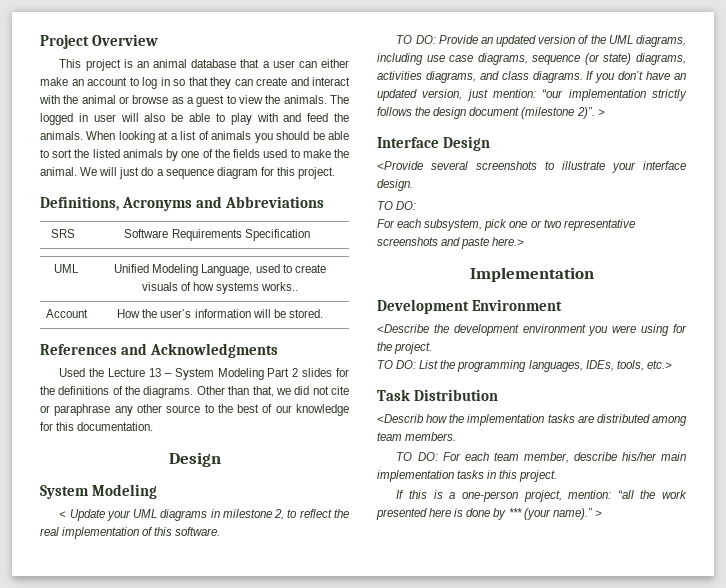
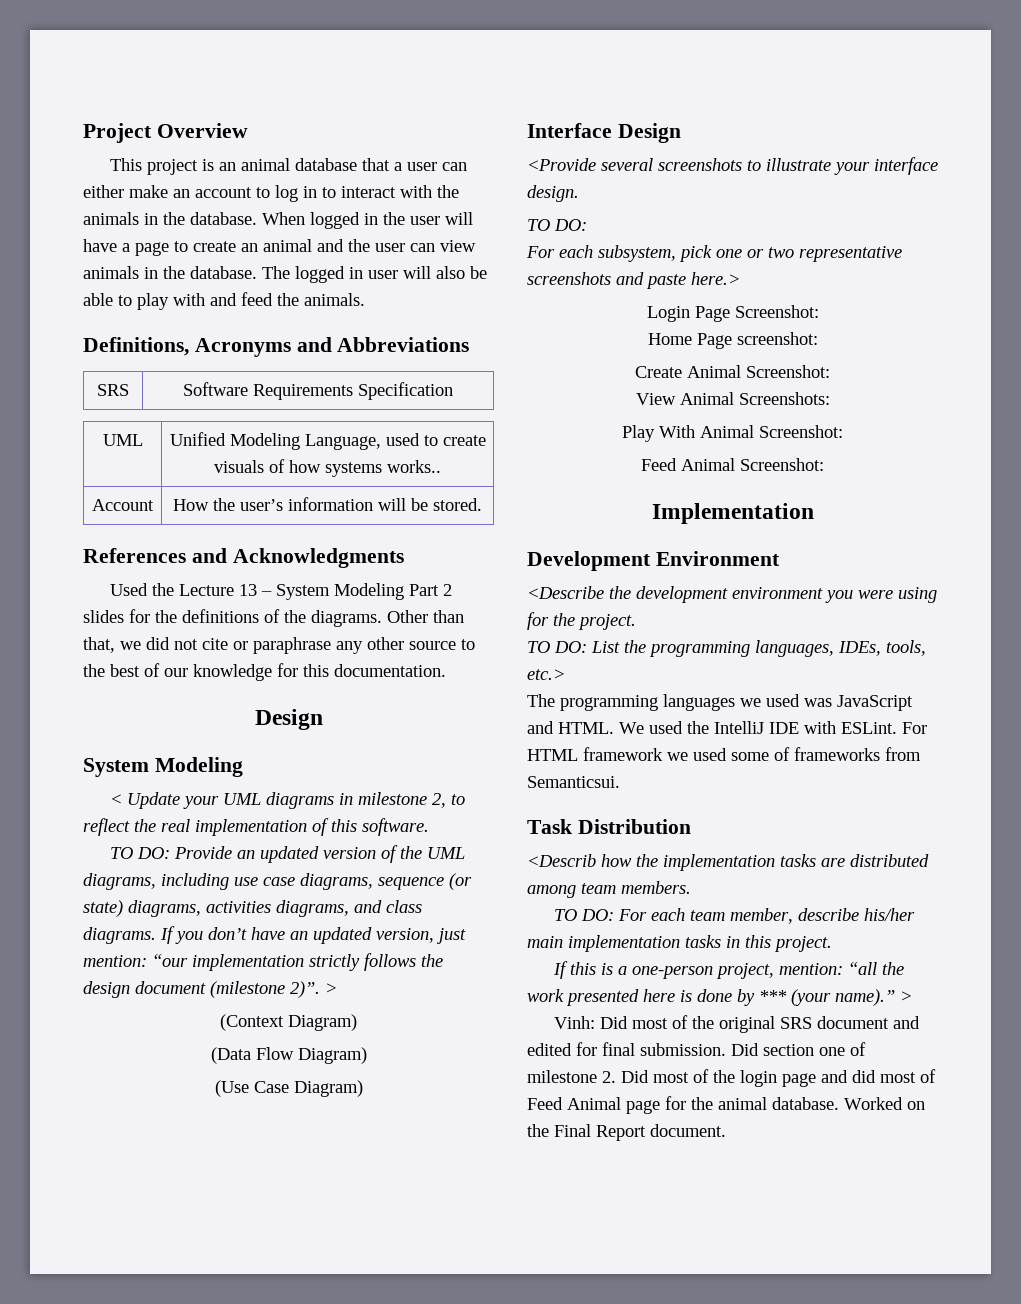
- This project is an animal database that a user can either make an account to log in so that they can create and interact with the animal or browse as a guest to view the animals.
+ This project is an animal database that a user can either make an account to log in to interact with the animals in the database. When logged in the user will have a page to create an animal and the user can view animals in the database.
- When looking at a list of animals you should be able to sort the listed animals by one of the fields used to make the animal. We will just do a sequence diagram for this project.
+ (Context Diagram)
+ (Data Flow Diagram)
+ (Use Case Diagram)
+ Login Page Screenshot:
+ Home Page screenshot:
+ Create Animal Screenshot:
+ View Animal Screenshots:
+ Play With Animal Screenshot:
+ Feed Animal Screenshot:
+ The programming languages we used was JavaScript and HTML. We used the IntelliJ IDE with ESLint. For HTML framework we used some of frameworks from Semanticsui.
+ Vinh: Did most of the original SRS document and edited for final submission. Did section one of milestone 2. Did most of the login page and did most of Feed Animal page for the animal database. Worked on the Final Report document.

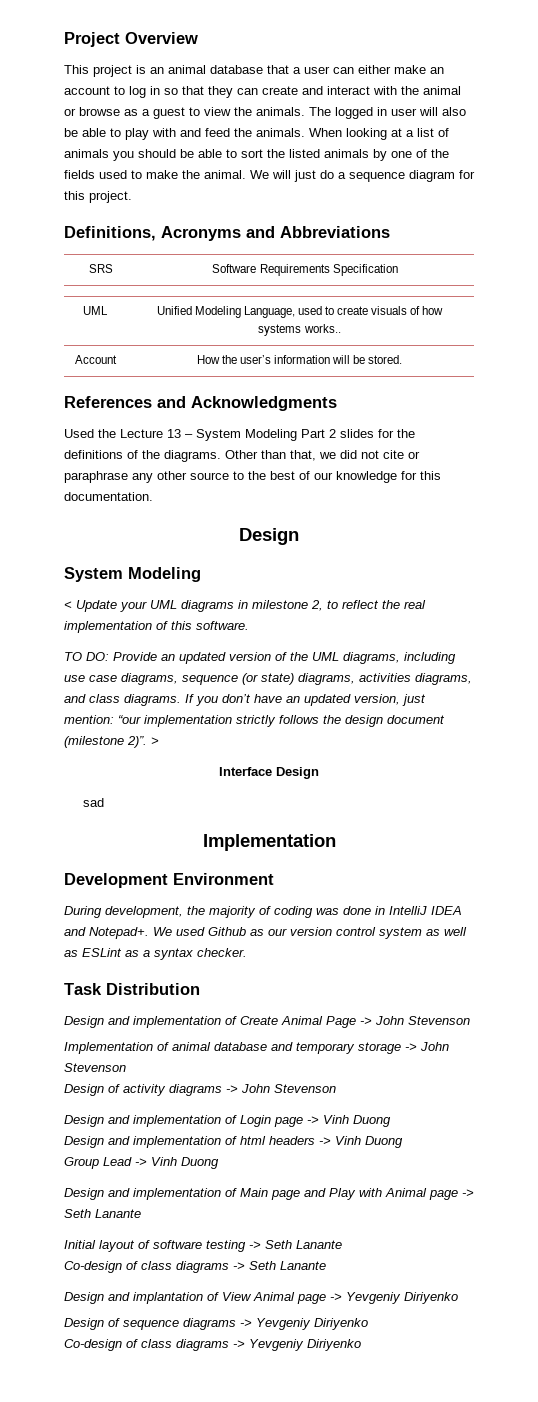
- This project is an animal database that a user can either make an account to log in to interact with the animals in the database. When logged in the user will have a page to create an animal and the user can view animals in the database.
+ This project is an animal database that a user can either make an account to log in so that they can create and interact with the animal or browse as a guest to view the animals.
+ When looking at a list of animals you should be able to sort the listed animals by one of the fields used to make the animal. We will just do a sequence diagram for this project.
- (Context Diagram)
- (Data Flow Diagram)
- (Use Case Diagram)
  Interface Design
- <Provide several screenshots to illustrate your interface design.
- TO DO:
- For each subsystem, pick one or two representative screenshots and paste here.>
- Login Page Screenshot:
- Home Page screenshot:
- Create Animal Screenshot:
- View Animal Screenshots:
- Play With Animal Screenshot:
- Feed Animal Screenshot:
+ sad
  Implementation
  Development Environment
- <Describe the development environment you were using for the project.
- TO DO: List the programming languages, IDEs, tools, etc.>
- The programming languages we used was JavaScript and HTML. We used the IntelliJ IDE with ESLint. For HTML framework we used some of frameworks from Semanticsui.
+ During development, the majority of coding was done in IntelliJ IDEA and Notepad+. We used Github as our version control system as well as ESLint as a syntax checker.
  Task Distribution
- <Describ how the implementation tasks are distributed among team members.
- TO DO: For each team member, describe his/her main implementation tasks in this project.
- If this is a one-person project, mention: “all the work presented here is done by *** (your name).” >
- Vinh: Did most of the original SRS document and edited for final submission. Did section one of milestone 2. Did most of the login page and did most of Feed Animal page for the animal database. Worked on the Final Report document.
+ Design and implementation of Create Animal Page -> John Stevenson
+ Implementation of animal database and temporary storage -> John Stevenson
+ Design of activity diagrams -> John Stevenson
+ Design and implementation of Login page -> Vinh Duong
+ Design and implementation of html headers -> Vinh Duong
+ Group Lead -> Vinh Duong
+ Design and implementation of Main page and Play with Animal page -> Seth Lanante
+ Initial layout of software testing -> Seth Lanante
+ Co-design of class diagrams -> Seth Lanante
+ Design and implantation of View Animal page -> Yevgeniy Diriyenko
+ Design of sequence diagrams -> Yevgeniy Diriyenko
+ Co-design of class diagrams -> Yevgeniy Diriyenko

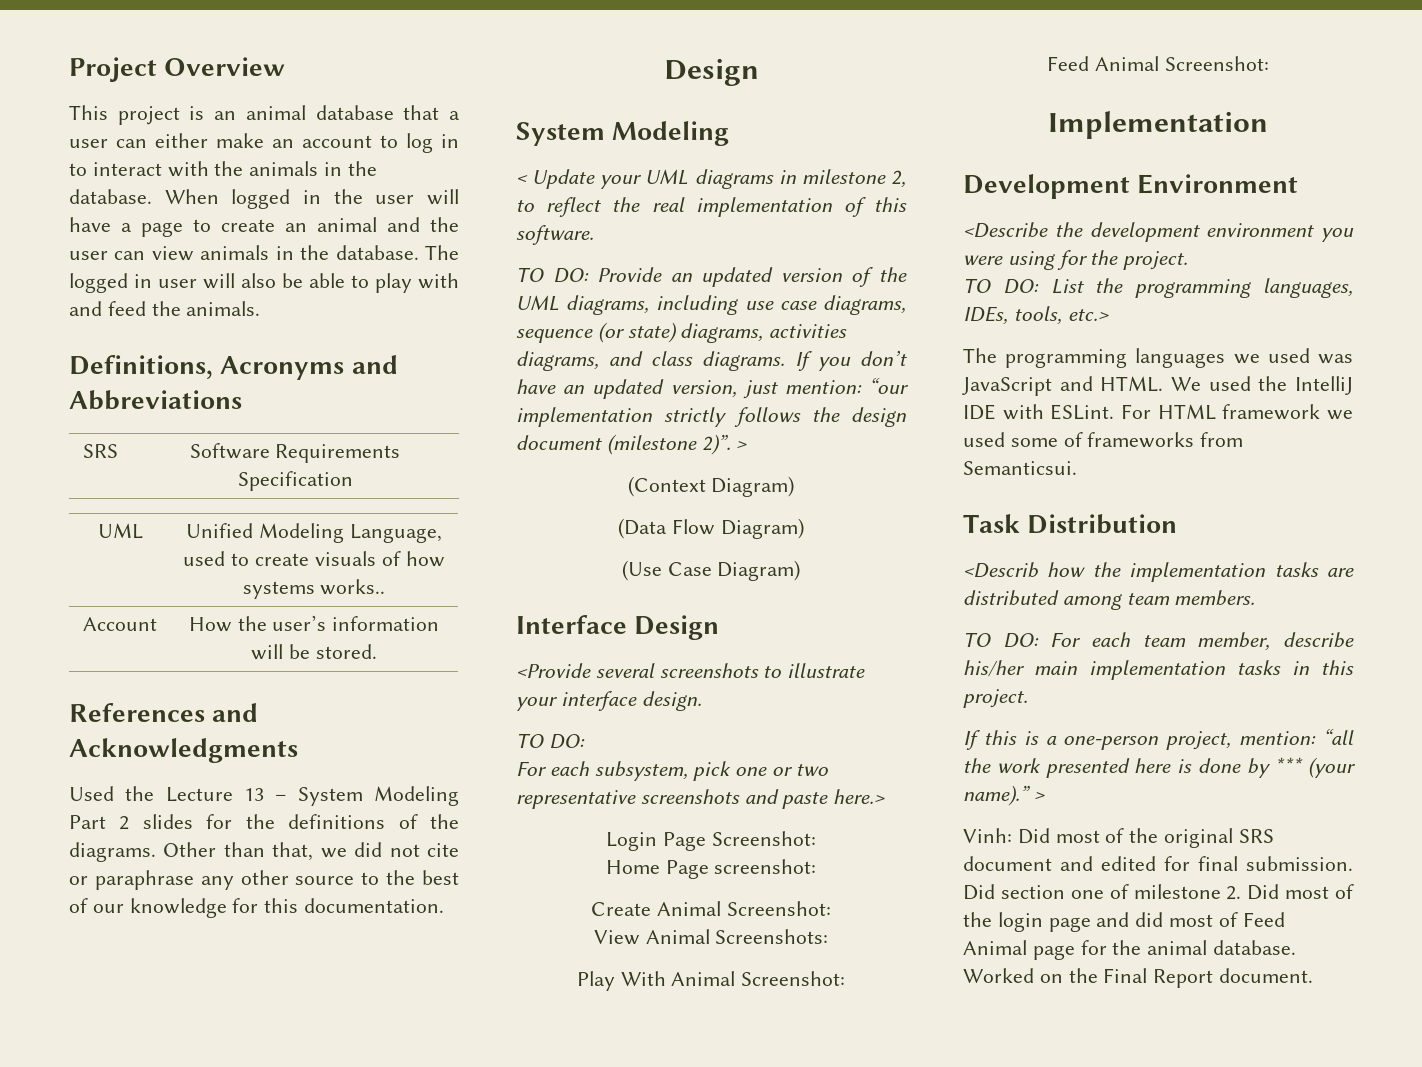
- This project is an animal database that a user can either make an account to log in so that they can create and interact with the animal or browse as a guest to view the animals.
+ This project is an animal database that a user can either make an account to log in to interact with the animals in the database. When logged in the user will have a page to create an animal and the user can view animals in the database.
- When looking at a list of animals you should be able to sort the listed animals by one of the fields used to make the animal. We will just do a sequence diagram for this project.
+ (Context Diagram)
+ (Data Flow Diagram)
+ (Use Case Diagram)
  Interface Design
- sad
+ <Provide several screenshots to illustrate your interface design.
+ TO DO:
+ For each subsystem, pick one or two representative screenshots and paste here.>
+ Login Page Screenshot:
+ Home Page screenshot:
+ Create Animal Screenshot:
+ View Animal Screenshots:
+ Play With Animal Screenshot:
+ Feed Animal Screenshot:
  Implementation
  Development Environment
- During development, the majority of coding was done in IntelliJ IDEA and Notepad+. We used Github as our version control system as well as ESLint as a syntax checker.
+ <Describe the development environment you were using for the project.
+ TO DO: List the programming languages, IDEs, tools, etc.>
+ The programming languages we used was JavaScript and HTML. We used the IntelliJ IDE with ESLint. For HTML framework we used some of frameworks from Semanticsui.
  Task Distribution
- Design and implementation of Create Animal Page -> John Stevenson
- Implementation of animal database and temporary storage -> John Stevenson
- Design of activity diagrams -> John Stevenson
- Design and implementation of Login page -> Vinh Duong
- Design and implementation of html headers -> Vinh Duong
- Group Lead -> Vinh Duong
- Design and implementation of Main page and Play with Animal page -> Seth Lanante
- Initial layout of software testing -> Seth Lanante
- Co-design of class diagrams -> Seth Lanante
- Design and implantation of View Animal page -> Yevgeniy Diriyenko
- Design of sequence diagrams -> Yevgeniy Diriyenko
- Co-design of class diagrams -> Yevgeniy Diriyenko
+ <Describ how the implementation tasks are distributed among team members.
+ TO DO: For each team member, describe his/her main implementation tasks in this project.
+ If this is a one-person project, mention: “all the work presented here is done by *** (your name).” >
+ Vinh: Did most of the original SRS document and edited for final submission. Did section one of milestone 2. Did most of the login page and did most of Feed Animal page for the animal database. Worked on the Final Report document.

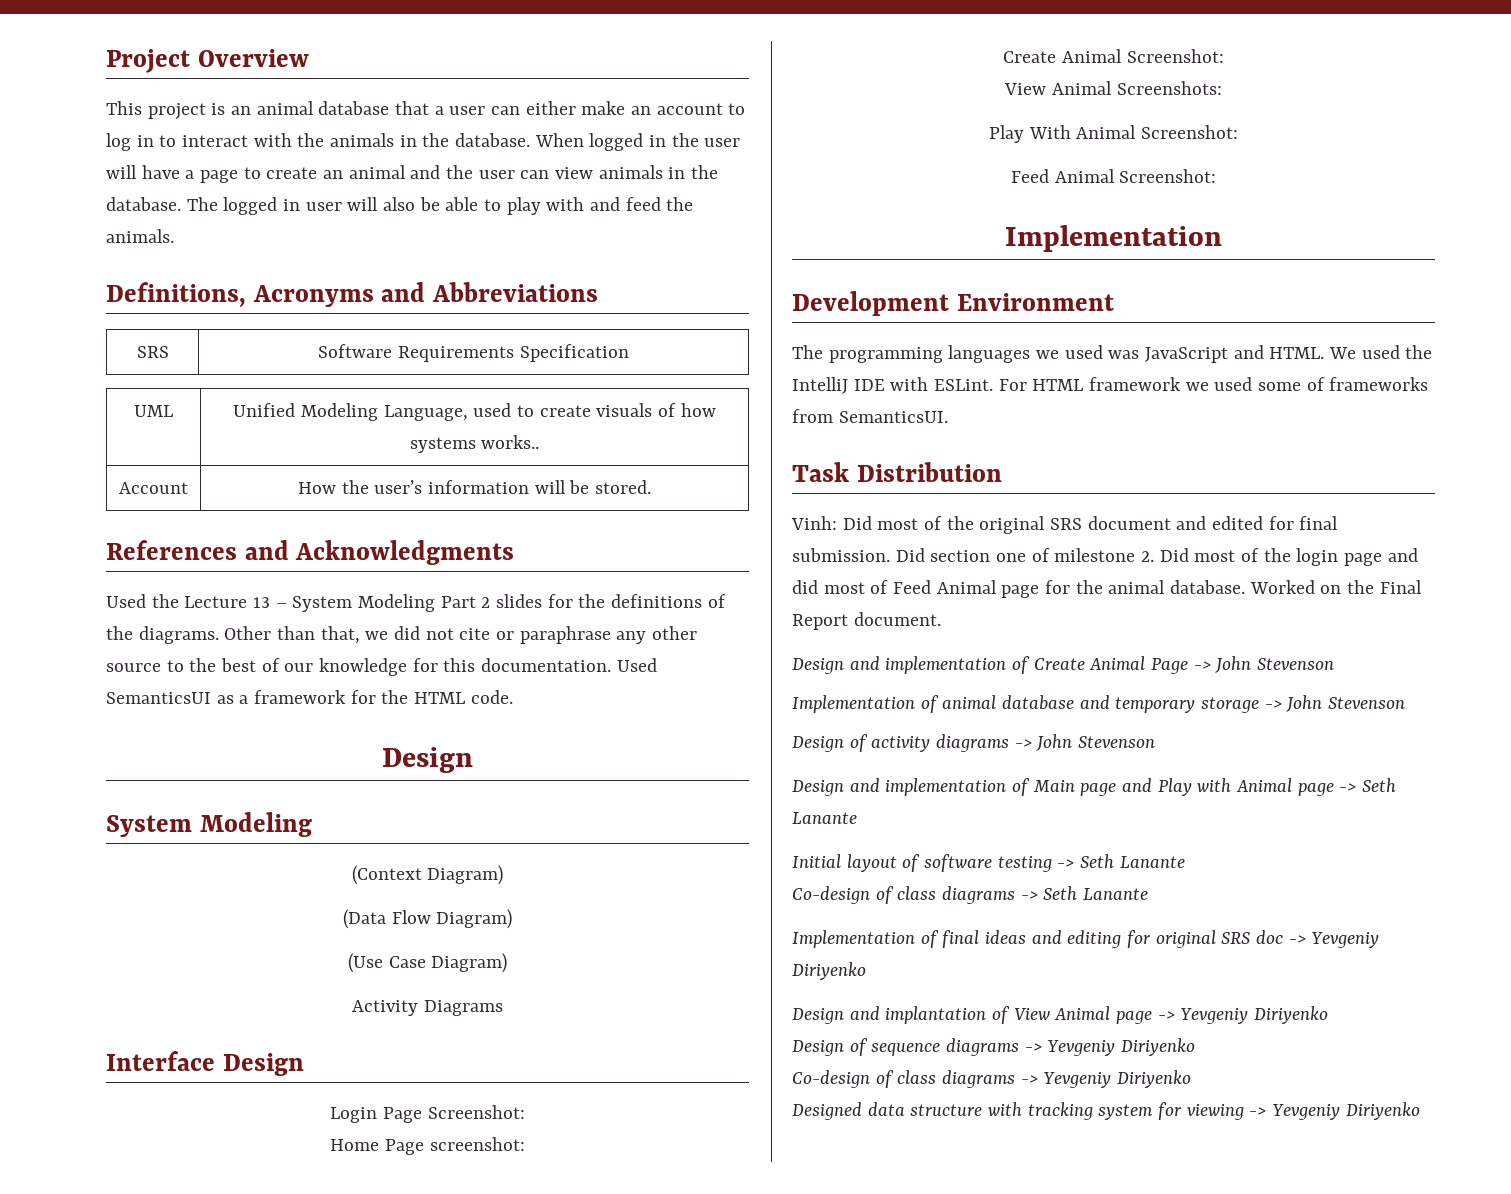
- Other than that, we did not cite or paraphrase any other source to the best of our knowledge for this documentation.
+ Other than that, we did not cite or paraphrase any other source to the best of our knowledge for this documentation. Used SemanticsUI as a framework for the HTML code.
  Design
  System Modeling
- < Update your UML diagrams in milestone 2, to reflect the real implementation of this software.
- TO DO: Provide an updated version of the UML diagrams, including use case diagrams, sequence (or state) diagrams, activities diagrams, and class diagrams. If you don’t have an updated version, just mention: “our implementation strictly follows the design document (milestone 2)”. >
+ Activity Diagrams
- <Provide several screenshots to illustrate your interface design.
- TO DO:
- For each subsystem, pick one or two representative screenshots and paste here.>
- <Describe the development environment you were using for the project.
- TO DO: List the programming languages, IDEs, tools, etc.>
- For HTML framework we used some of frameworks from Semanticsui.
+ For HTML framework we used some of frameworks from SemanticsUI.
- <Describ how the implementation tasks are distributed among team members.
- TO DO: For each team member, describe his/her main implementation tasks in this project.
- If this is a one-person project, mention: “all the work presented here is done by *** (your name).” >
+ Design and implementation of Create Animal Page -> John Stevenson
+ Implementation of animal database and temporary storage -> John Stevenson
+ Design of activity diagrams -> John Stevenson
+ Design and implementation of Main page and Play with Animal page -> Seth Lanante
+ Initial layout of software testing -> Seth Lanante
+ Co-design of class diagrams -> Seth Lanante
+ Implementation of final ideas and editing for original SRS doc -> Yevgeniy Diriyenko
+ Design and implantation of View Animal page -> Yevgeniy Diriyenko
+ Design of sequence diagrams -> Yevgeniy Diriyenko
+ Co-design of class diagrams -> Yevgeniy Diriyenko
+ Designed data structure with tracking system for viewing -> Yevgeniy Diriyenko

